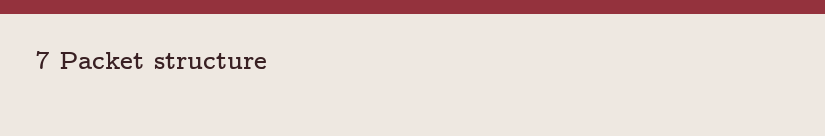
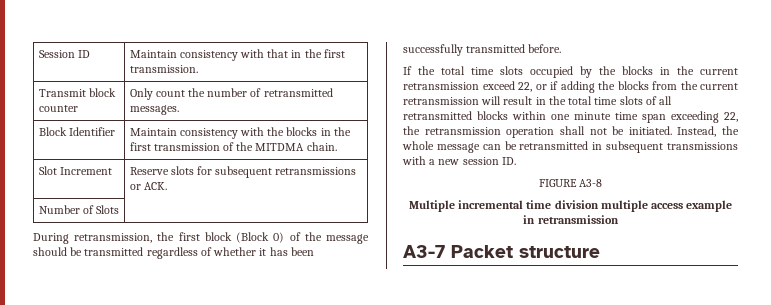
- 7 Packet structure
+ Session ID | Maintain consistency with that in the first transmission.
+ Transmit block counter | Only count the number of retransmitted messages.
+ Block Identifier | Maintain consistency with the blocks in the first transmission of the MITDMA chain.
+ Slot Increment | Reserve slots for subsequent retransmissions or ACK.
+ Number of Slots |
+ During retransmission, the first block (Block 0) of the message should be transmitted regardless of whether it has been successfully transmitted before.
+ If the total time slots occupied by the blocks in the current retransmission exceed 22, or if adding the blocks from the current retransmission will result in the total time slots of all retransmitted blocks within one minute time span exceeding 22, the retransmission operation shall not be initiated. Instead, the whole message can be retransmitted in subsequent transmissions with a new session ID.
+ FIGURE A3-8
+ Multiple incremental time division multiple access example in retransmission
+ A3-7 Packet structure

